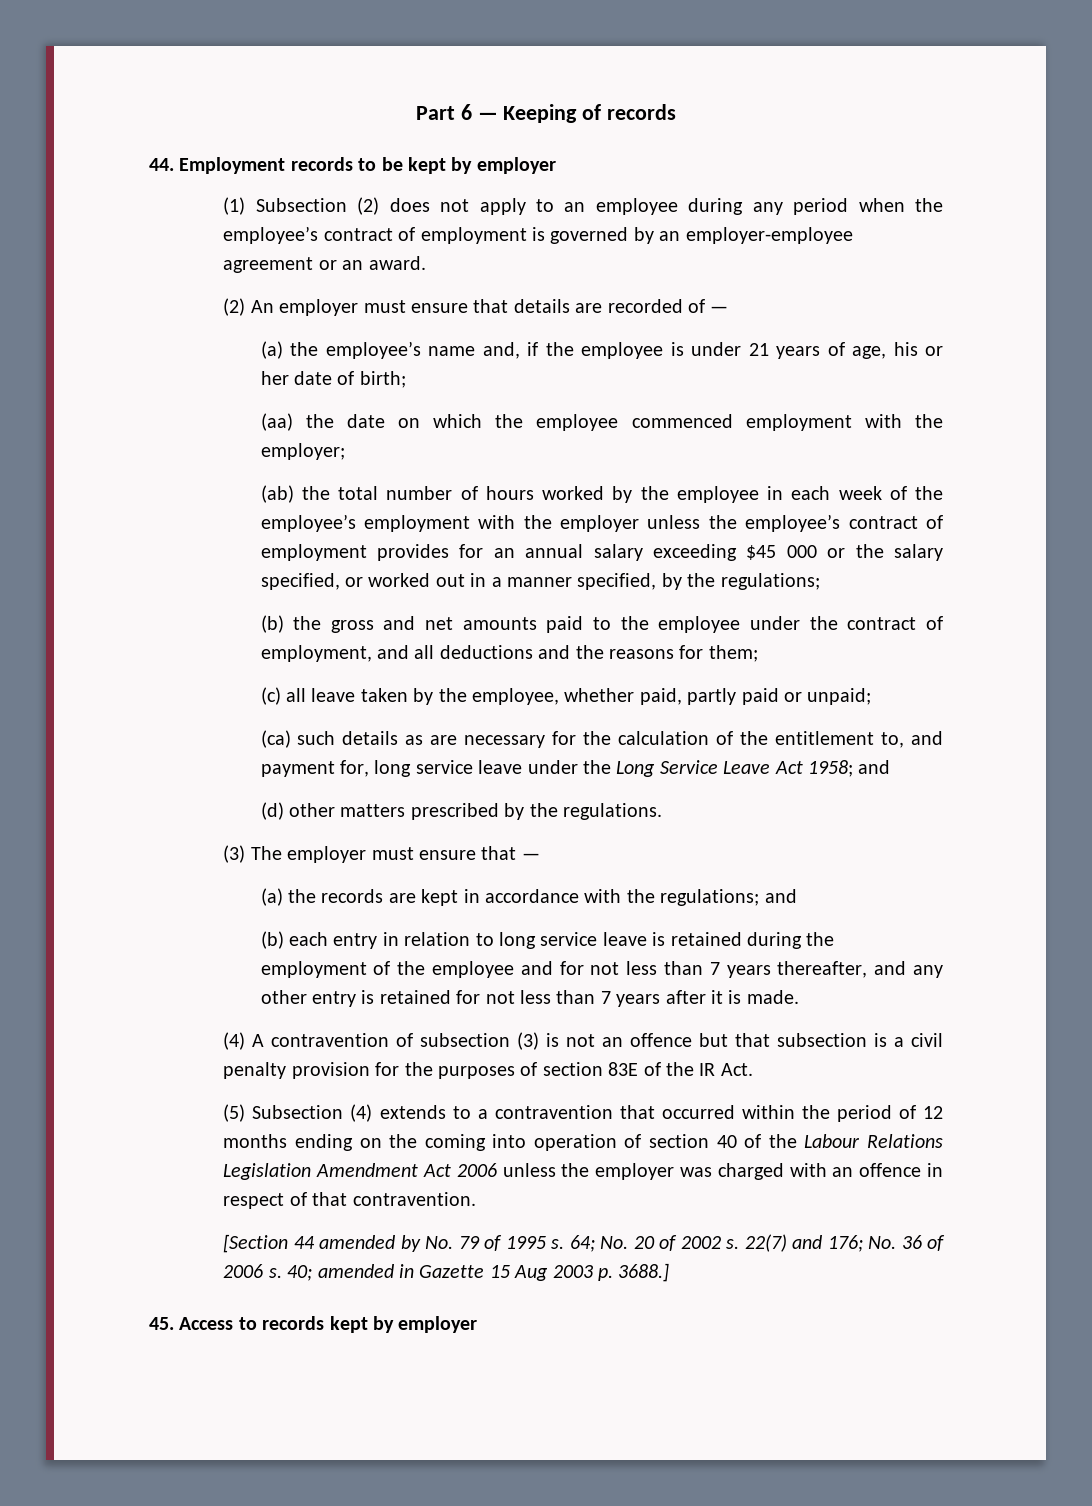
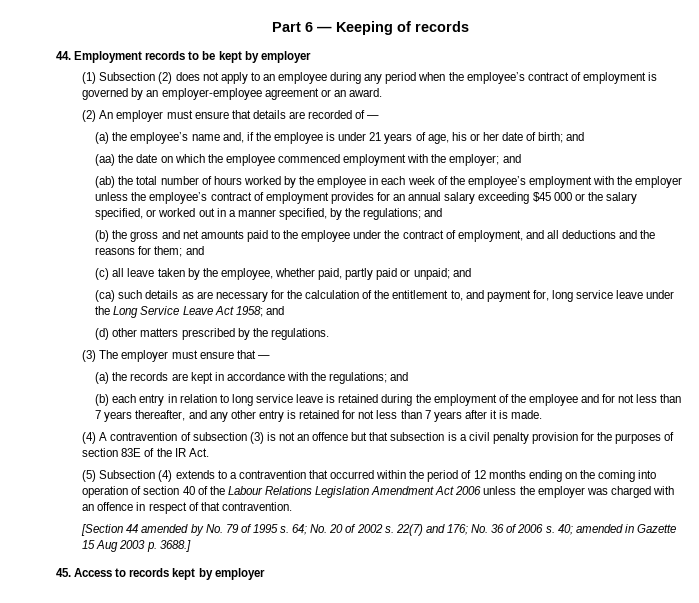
- (a) the employee’s name and, if the employee is under 21 years of age, his or her date of birth;
+ (a) the employee’s name and, if the employee is under 21 years of age, his or her date of birth; and
- (aa) the date on which the employee commenced employment with the employer;
+ (aa) the date on which the employee commenced employment with the employer; and
- (ab) the total number of hours worked by the employee in each week of the employee’s employment with the employer unless the employee’s contract of employment provides for an annual salary exceeding $45 000 or the salary specified, or worked out in a manner specified, by the regulations;
+ (ab) the total number of hours worked by the employee in each week of the employee’s employment with the employer unless the employee’s contract of employment provides for an annual salary exceeding $45 000 or the salary specified, or worked out in a manner specified, by the regulations; and
- (b) the gross and net amounts paid to the employee under the contract of employment, and all deductions and the reasons for them;
+ (b) the gross and net amounts paid to the employee under the contract of employment, and all deductions and the reasons for them; and
- (c) all leave taken by the employee, whether paid, partly paid or unpaid;
+ (c) all leave taken by the employee, whether paid, partly paid or unpaid; and

